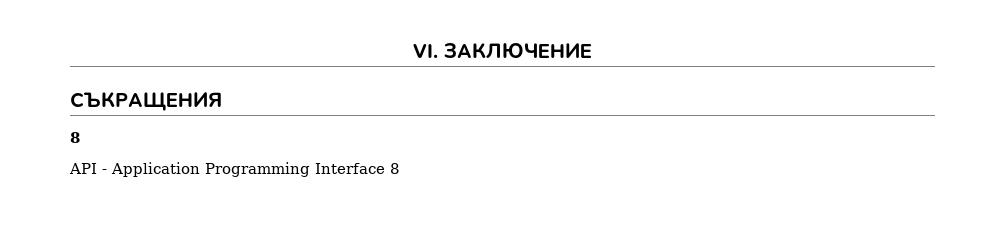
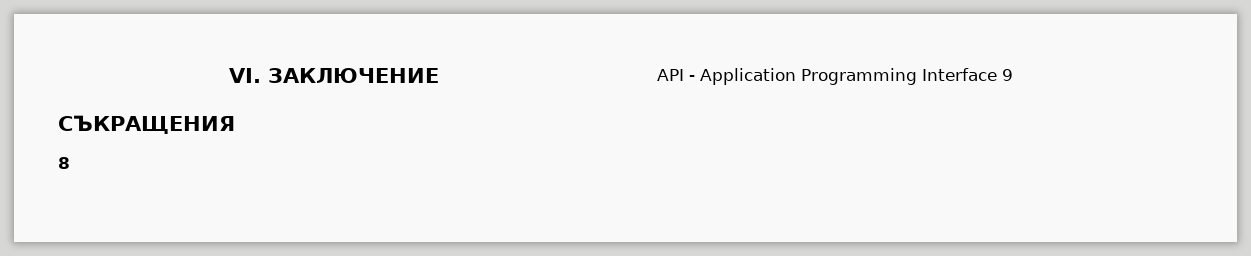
- API - Application Programming Interface 8
+ API - Application Programming Interface 9

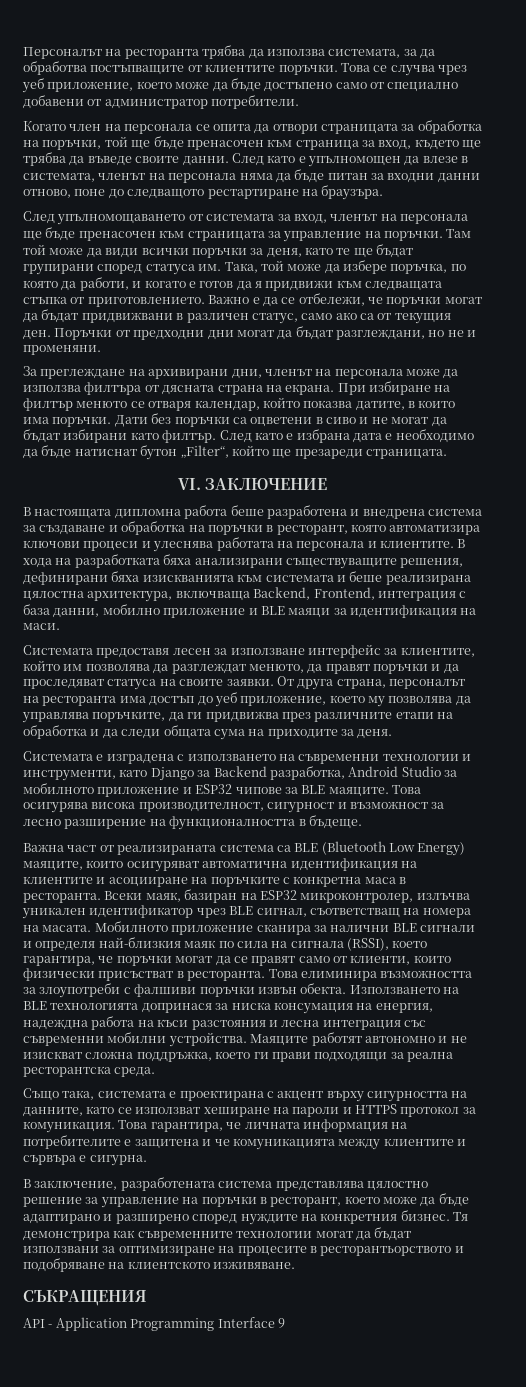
+ Персоналът на ресторанта трябва да използва системата, за да обработва постъпващите от клиентите поръчки. Това се случва чрез уеб приложение, което може да бъде достъпено само от специално добавени от администратор потребители.
+ Когато член на персонала се опита да отвори страницата за обработка на поръчки, той ще бъде пренасочен към страница за вход, където ще трябва да въведе своите данни. След като е упълномощен да влезе в системата, членът на персонала няма да бъде питан за входни данни отново, поне до следващото рестартиране на браузъра.
+ След упълномощаването от системата за вход, членът на персонала ще бъде пренасочен към страницата за управление на поръчки. Там той може да види всички поръчки за деня, като те ще бъдат групирани според статуса им. Така, той може да избере поръчка, по която да работи, и когато е готов да я придвижи към следващата стъпка от приготовлението. Важно е да се отбележи, че поръчки могат да бъдат придвижвани в различен статус, само ако са от текущия ден. Поръчки от предходни дни могат да бъдат разглеждани, но не и променяни.
+ За преглеждане на архивирани дни, членът на персонала може да използва филтъра от дясната страна на екрана. При избиране на филтър менюто се отваря календар, който показва датите, в които има поръчки. Дати без поръчки са оцветени в сиво и не могат да бъдат избирани като филтър. След като е избрана дата е необходимо да бъде натиснат бутон „Filter“, който ще презареди страницата.
  VI. ЗАКЛЮЧЕНИЕ
+ В настоящата дипломна работа беше разработена и внедрена система за създаване и обработка на поръчки в ресторант, която автоматизира ключови процеси и улеснява работата на персонала и клиентите. В хода на разработката бяха анализирани съществуващите решения, дефинирани бяха изискванията към системата и беше реализирана цялостна архитектура, включваща Backend, Frontend, интеграция с база данни, мобилно приложение и BLE маяци за идентификация на маси.
+ Системата предоставя лесен за използване интерфейс за клиентите, който им позволява да разглеждат менюто, да правят поръчки и да проследяват статуса на своите заявки. От друга страна, персоналът на ресторанта има достъп до уеб приложение, което му позволява да управлява поръчките, да ги придвижва през различните етапи на обработка и да следи общата сума на приходите за деня.
+ Системата е изградена с използването на съвременни технологии и инструменти, като Django за Backend разработка, Android Studio за мобилното приложение и ESP32 чипове за BLE маяците. Това осигурява висока производителност, сигурност и възможност за лесно разширение на функционалността в бъдеще.
+ Важна част от реализираната система са BLE (Bluetooth Low Energy) маяците, които осигуряват автоматична идентификация на клиентите и асоцииране на поръчките с конкретна маса в ресторанта. Всеки маяк, базиран на ESP32 микроконтролер, излъчва уникален идентификатор чрез BLE сигнал, съответстващ на номера на масата. Мобилното приложение сканира за налични BLE сигнали и определя най-близкия маяк по сила на сигнала (RSSI), което гарантира, че поръчки могат да се правят само от клиенти, които физически присъстват в ресторанта. Това елиминира възможността за злоупотреби с фалшиви поръчки извън обекта. Използването на BLE технологията допринася за ниска консумация на енергия, надеждна работа на къси разстояния и лесна интеграция със съвременни мобилни устройства. Маяците работят автономно и не изискват сложна поддръжка, което ги прави подходящи за реална ресторантска среда.
+ Също така, системата е проектирана с акцент върху сигурността на данните, като се използват хеширане на пароли и HTTPS протокол за комуникация. Това гарантира, че личната информация на потребителите е защитена и че комуникацията между клиентите и сървъра е сигурна.
+ В заключение, разработената система представлява цялостно решение за управление на поръчки в ресторант, което може да бъде адаптирано и разширено според нуждите на конкретния бизнес. Тя демонстрира как съвременните технологии могат да бъдат използвани за оптимизиране на процесите в ресторантьорството и подобряване на клиентското изживяване.
- 8

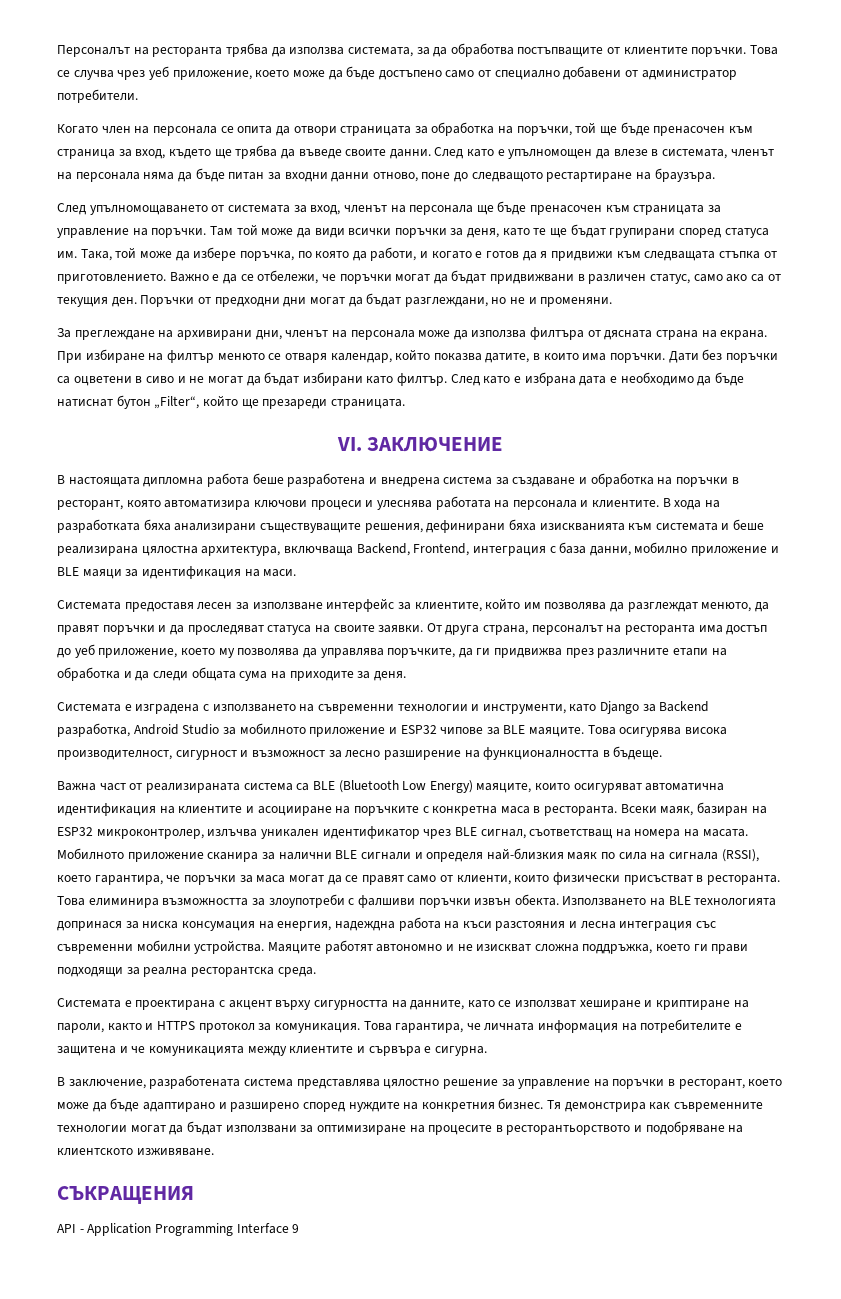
- Мобилното приложение сканира за налични BLE сигнали и определя най-близкия маяк по сила на сигнала (RSSI), което гарантира, че поръчки могат да се правят само от клиенти, които физически присъстват в ресторанта.
+ Мобилното приложение сканира за налични BLE сигнали и определя най-близкия маяк по сила на сигнала (RSSI), което гарантира, че поръчки за маса могат да се правят само от клиенти, които физически присъстват в ресторанта.
- Също така, системата е проектирана с акцент върху сигурността на данните, като се използват хеширане на пароли и HTTPS протокол за комуникация.
+ Системата е проектирана с акцент върху сигурността на данните, като се използват хеширане и криптиране на пароли, както и HTTPS протокол за комуникация.

